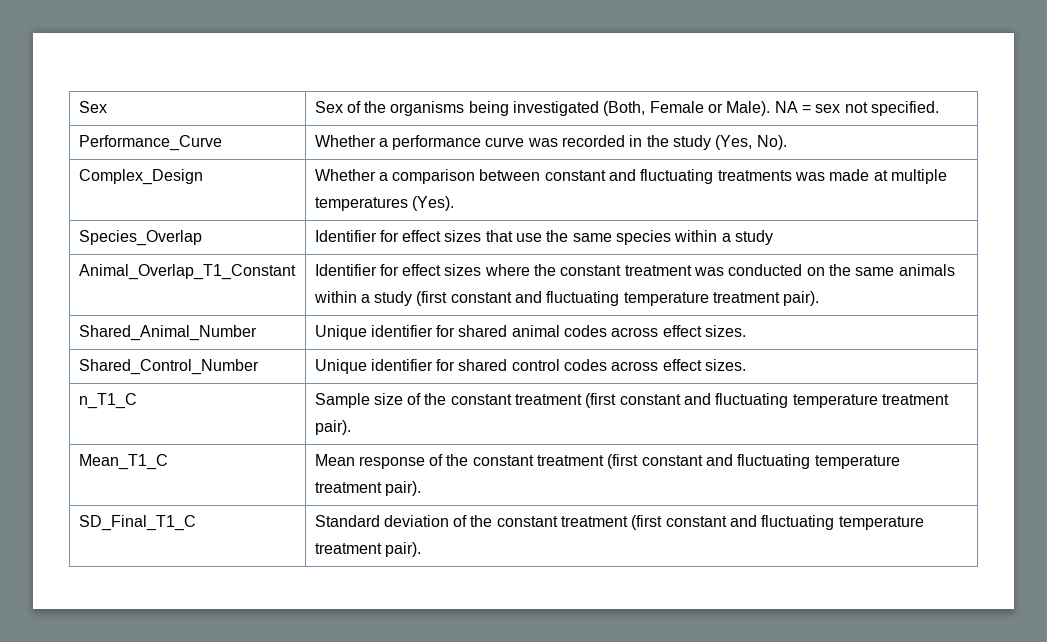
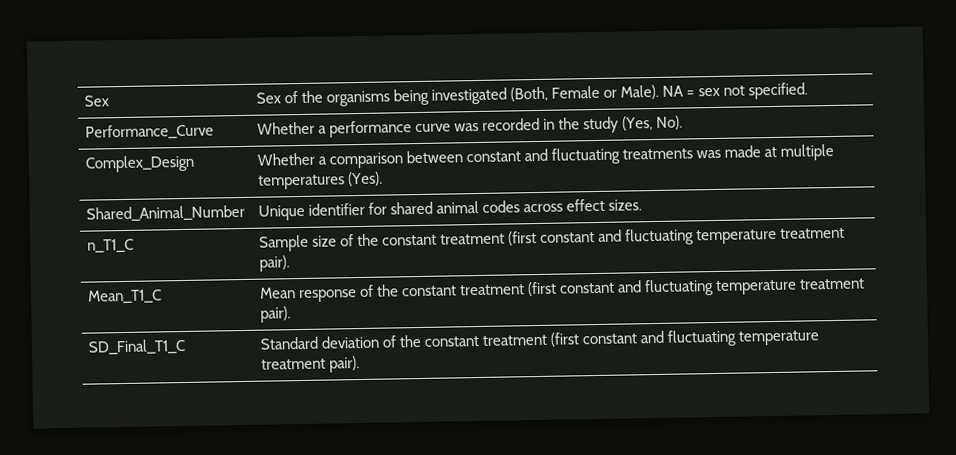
- Species_Overlap | Identifier for effect sizes that use the same species within a study
- Animal_Overlap_T1_Constant | Identifier for effect sizes where the constant treatment was conducted on the same animals within a study (first constant and fluctuating temperature treatment pair).
- Shared_Control_Number | Unique identifier for shared control codes across effect sizes.

